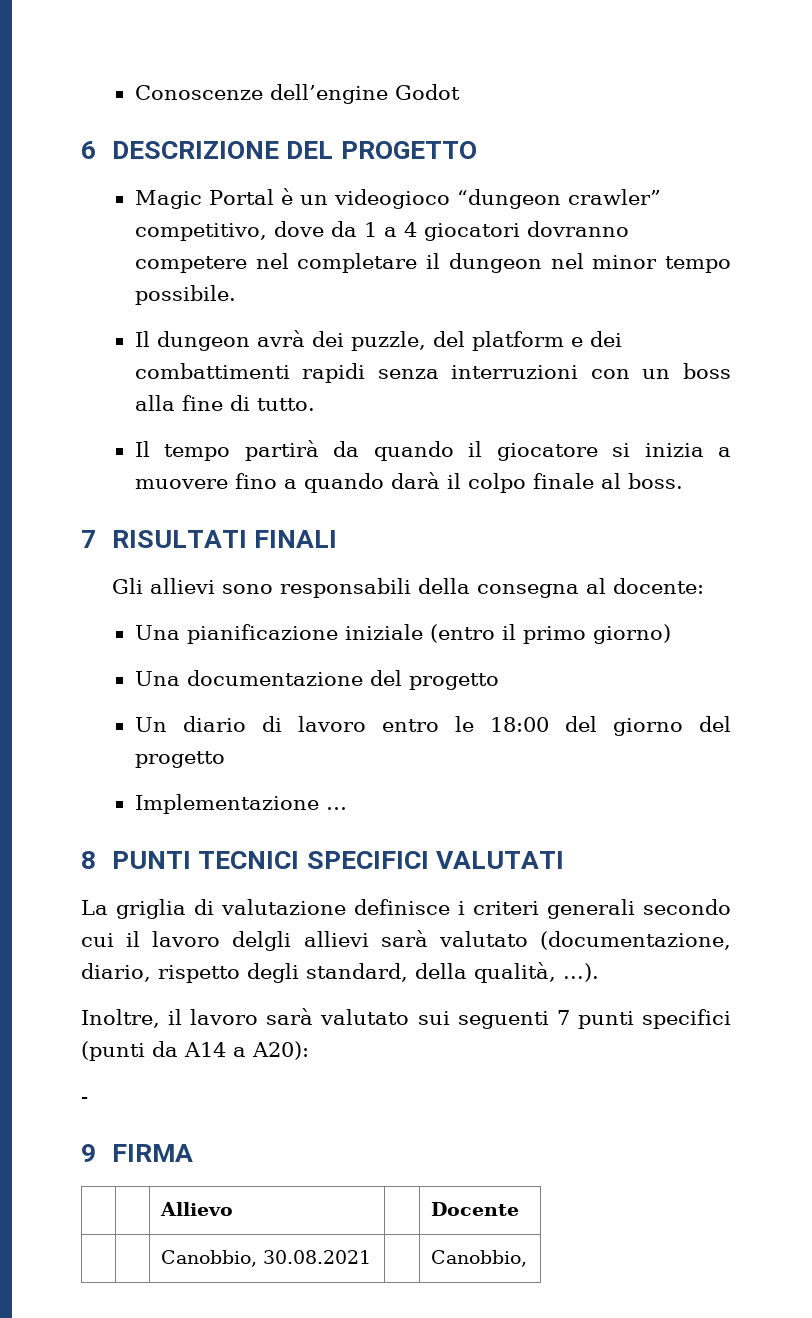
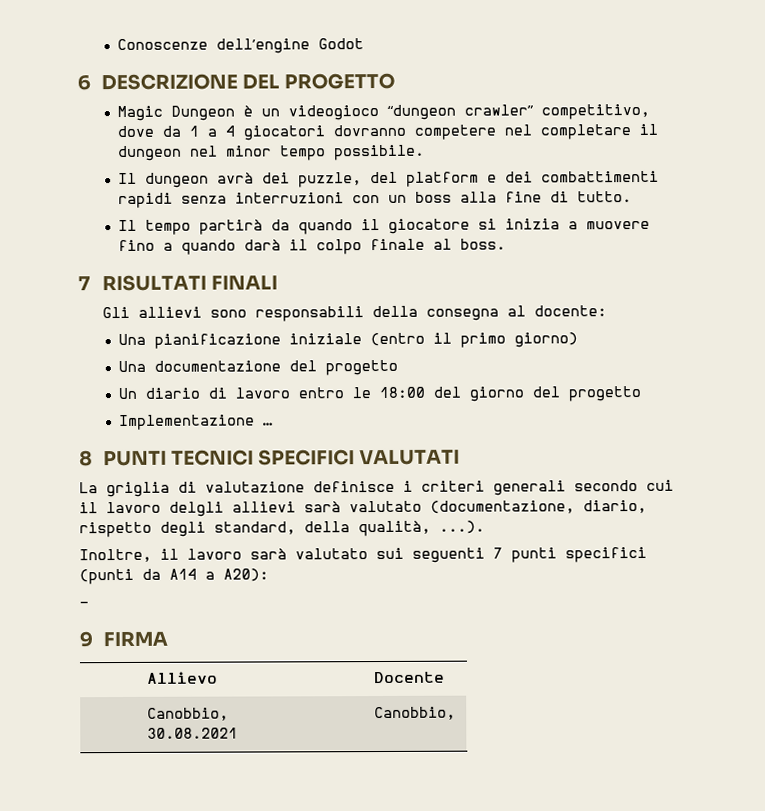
- Magic Portal è un videogioco “dungeon crawler” competitivo, dove da 1 a 4 giocatori dovranno competere nel completare il dungeon nel minor tempo possibile.
+ Magic Dungeon è un videogioco “dungeon crawler” competitivo, dove da 1 a 4 giocatori dovranno competere nel completare il dungeon nel minor tempo possibile.

